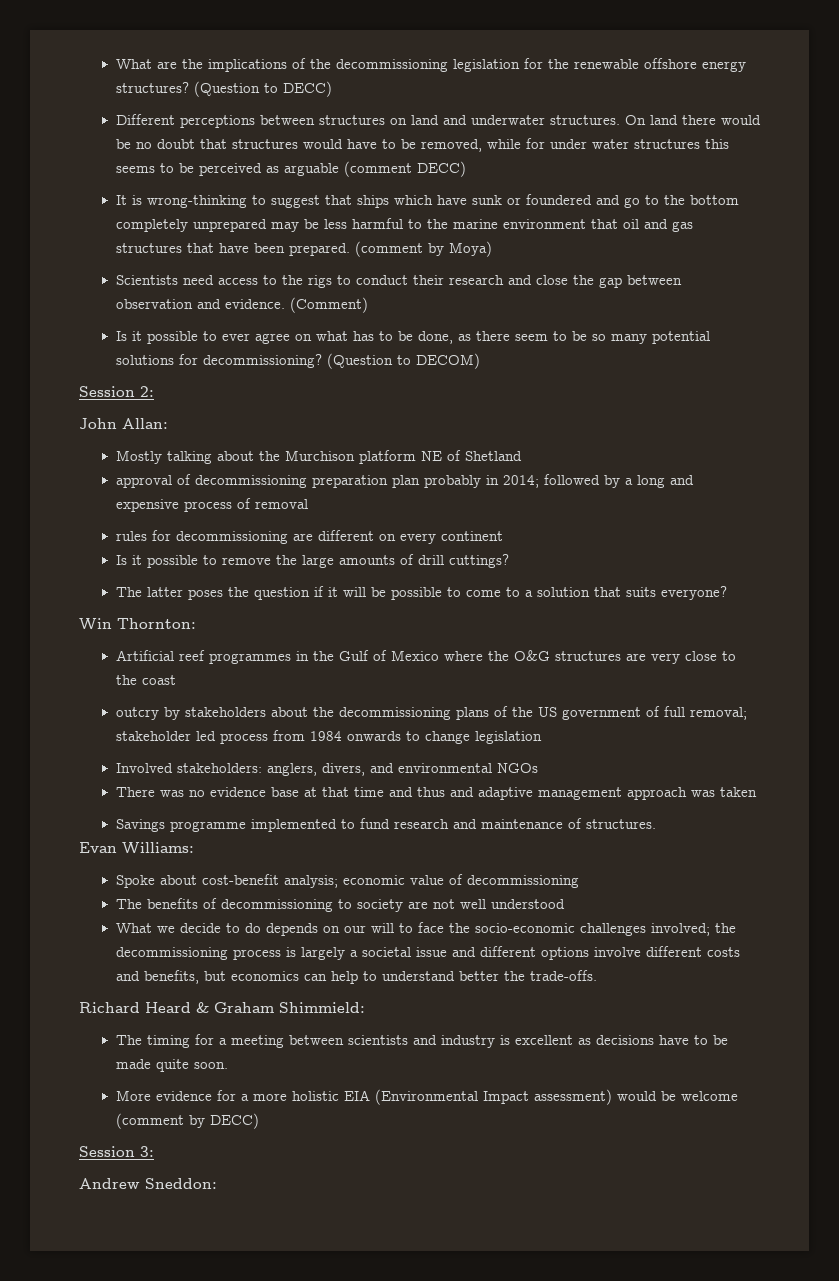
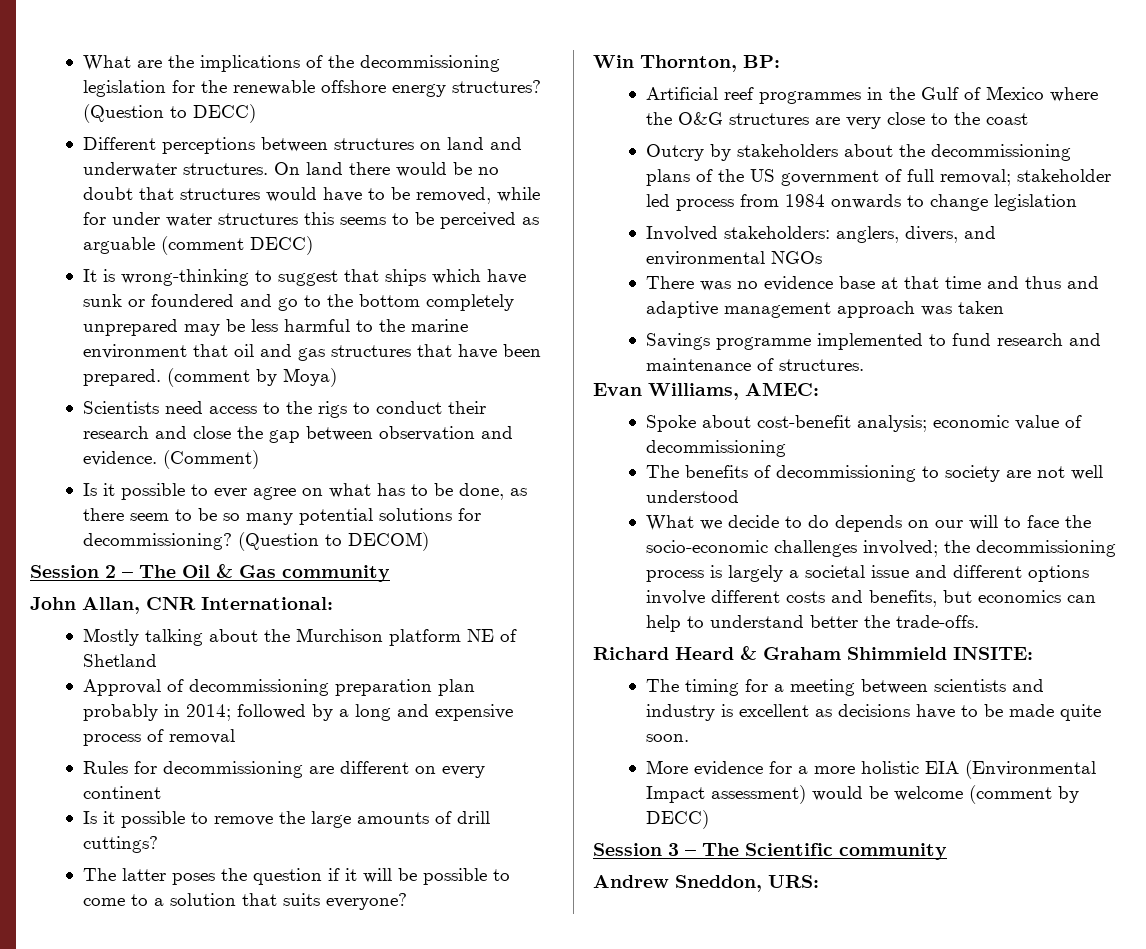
- Session 2:
- John Allan:
+ Session 2 – The Oil & Gas community
+ John Allan, CNR International:
- approval of decommissioning preparation plan probably in 2014; followed by a long and expensive process of removal
+ Approval of decommissioning preparation plan probably in 2014; followed by a long and expensive process of removal
- rules for decommissioning are different on every continent
+ Rules for decommissioning are different on every continent
- Win Thornton:
+ Win Thornton, BP:
- outcry by stakeholders about the decommissioning plans of the US government of full removal; stakeholder led process from 1984 onwards to change legislation
+ Outcry by stakeholders about the decommissioning plans of the US government of full removal; stakeholder led process from 1984 onwards to change legislation
- Evan Williams:
+ Evan Williams, AMEC:
- Richard Heard & Graham Shimmield:
+ Richard Heard & Graham Shimmield INSITE:
- Session 3:
+ Session 3 – The Scientific community
- Andrew Sneddon:
+ Andrew Sneddon, URS:

